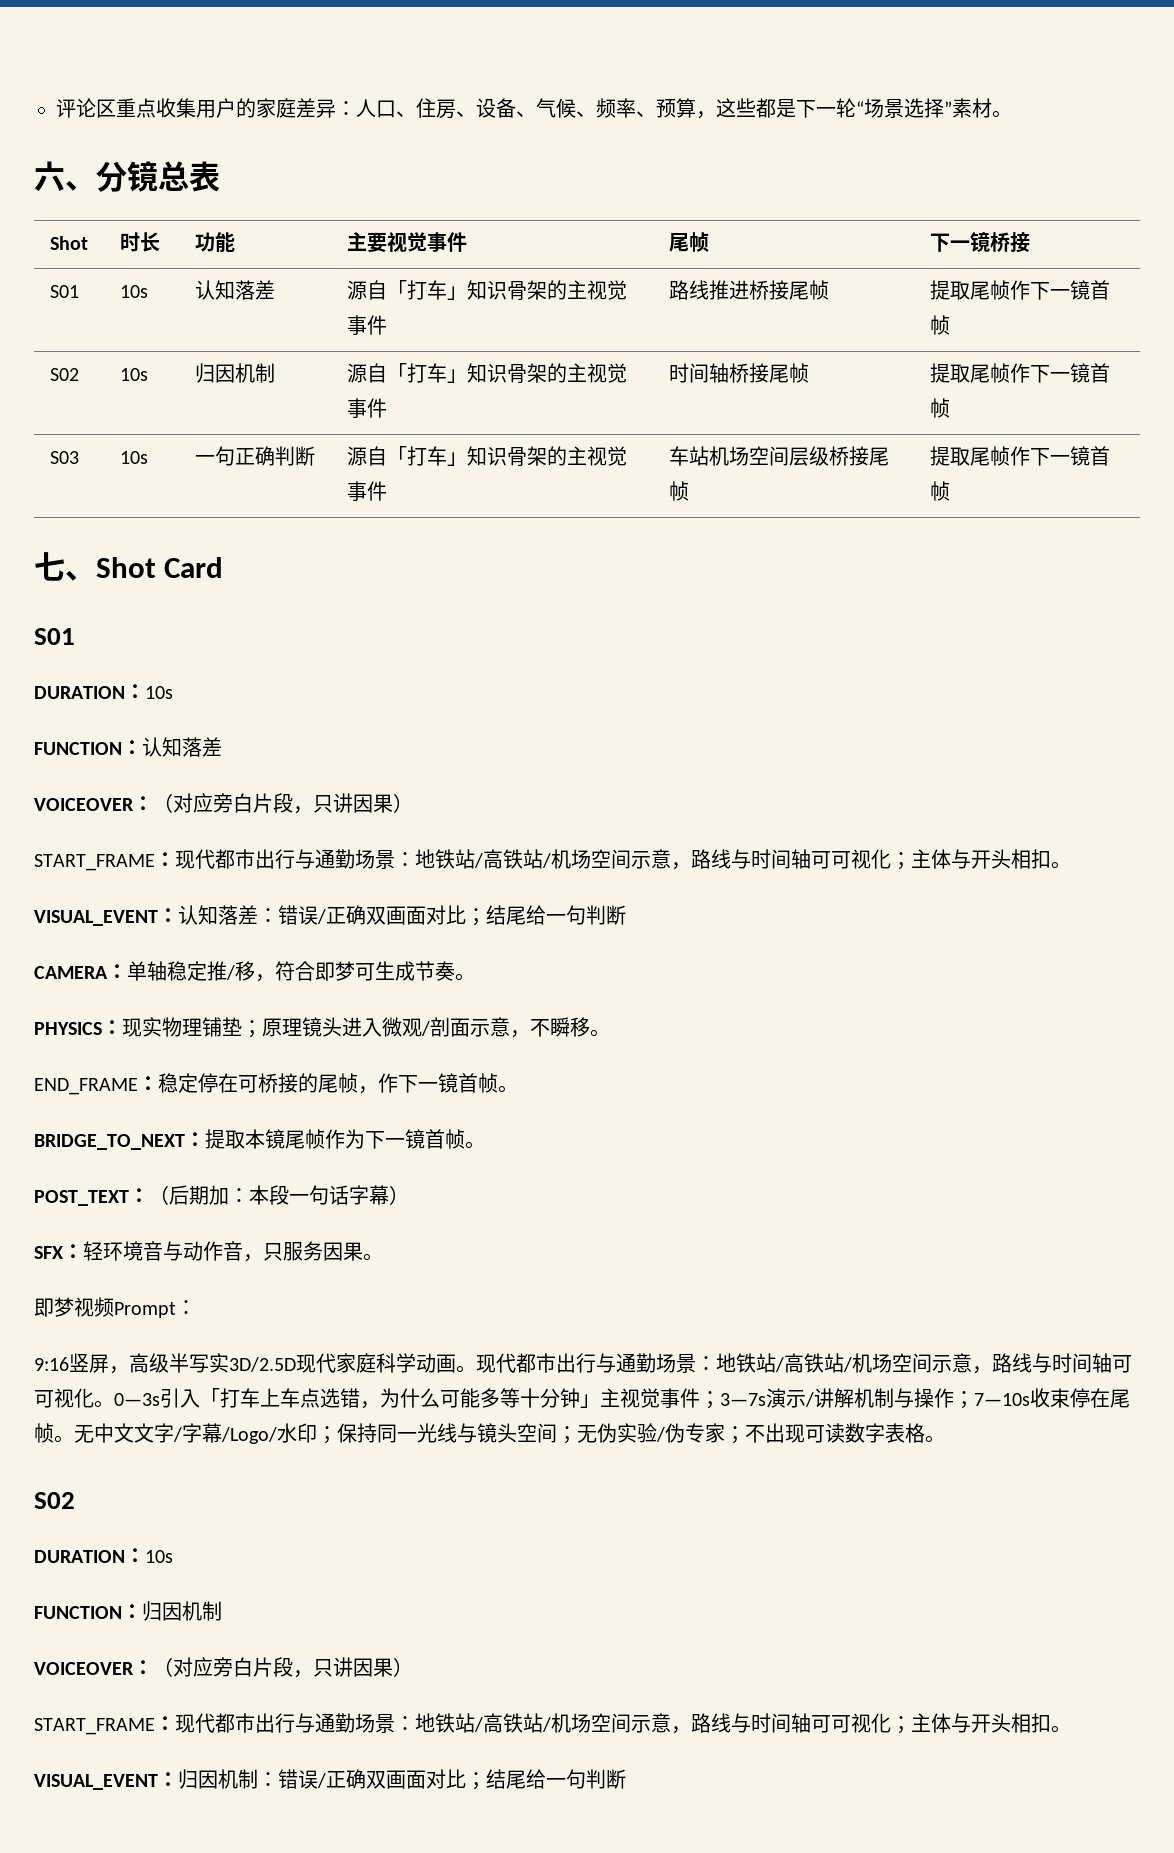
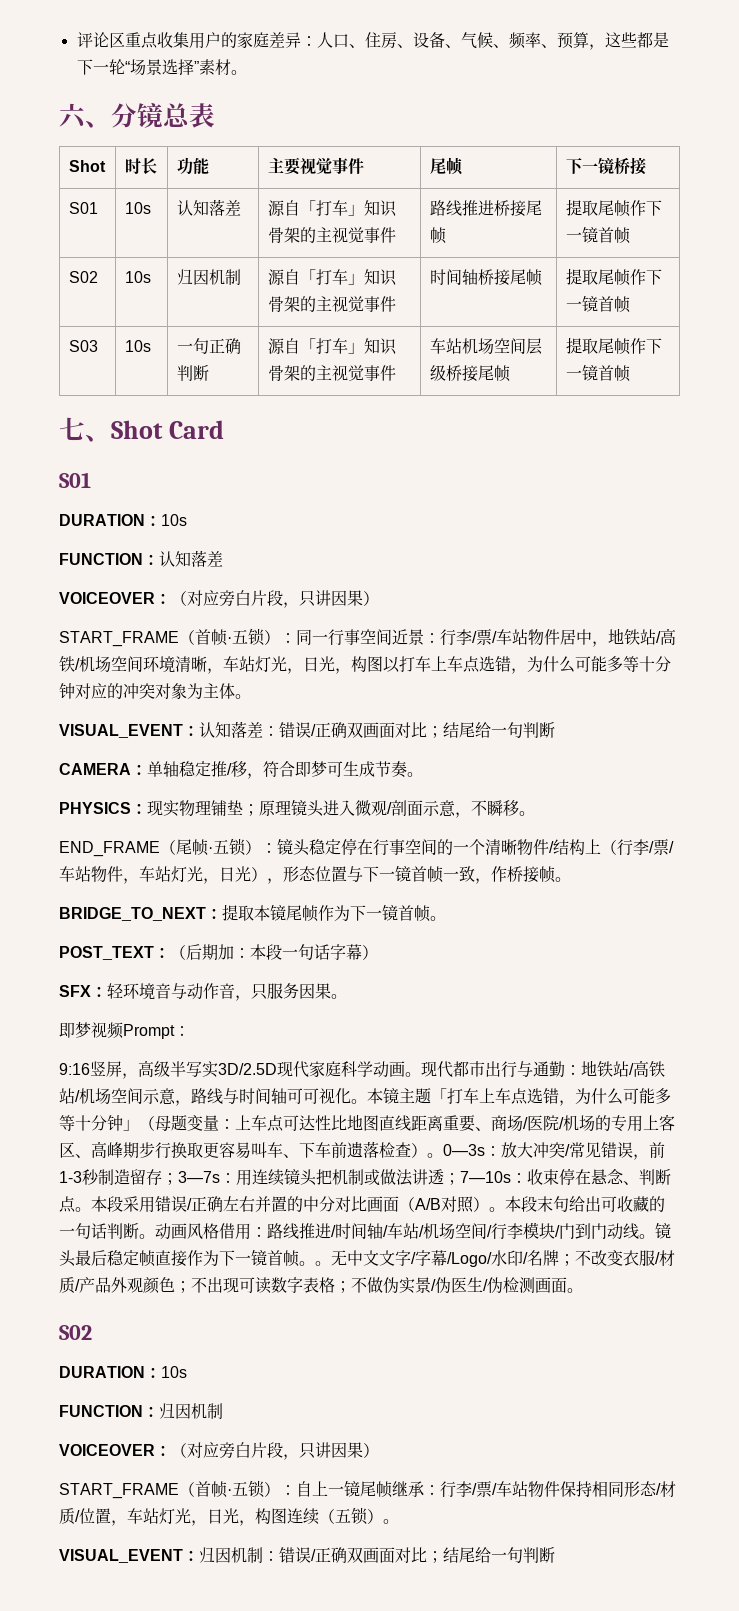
  FUNCTION：认知落差
  VOICEOVER：（对应旁白片段，只讲因果）
- START_FRAME：现代都市出行与通勤场景：地铁站/高铁站/机场空间示意，路线与时间轴可可视化；主体与开头相扣。
+ START_FRAME（首帧·五锁）：同一行事空间近景：行李/票/车站物件居中，地铁站/高铁/机场空间环境清晰，车站灯光，日光，构图以打车上车点选错，为什么可能多等十分钟对应的冲突对象为主体。
- END_FRAME：稳定停在可桥接的尾帧，作下一镜首帧。
+ END_FRAME（尾帧·五锁）：镜头稳定停在行事空间的一个清晰物件/结构上（行李/票/车站物件，车站灯光，日光），形态位置与下一镜首帧一致，作桥接帧。
- 现代都市出行与通勤场景：地铁站/高铁站/机场空间示意，路线与时间轴可可视化。
+ 现代都市出行与通勤：地铁站/高铁站/机场空间示意，路线与时间轴可可视化。
- 0—3s引入「打车上车点选错，为什么可能多等十分钟」主视觉事件；3—7s演示/讲解机制与操作；7—10s收束停在尾帧。
+ 本镜主题「打车上车点选错，为什么可能多等十分钟」（母题变量：上车点可达性比地图直线距离重要、商场/医院/机场的专用上客区、高峰期步行换取更容易叫车、下车前遗落检查）。0—3s：放大冲突/常见错误，前1-3秒制造留存；3—7s：用连续镜头把机制或做法讲透；7—10s：收束停在悬念、判断点。本段采用错误/正确左右并置的中分对比画面（A/B对照）。本段末句给出可收藏的一句话判断。动画风格借用：路线推进/时间轴/车站/机场空间/行李模块/门到门动线。镜头最后稳定帧直接作为下一镜首帧。。
- 无中文文字/字幕/Logo/水印；保持同一光线与镜头空间；无伪实验/伪专家；不出现可读数字表格。
+ 无中文文字/字幕/Logo/水印/名牌；不改变衣服/材质/产品外观颜色；不出现可读数字表格；不做伪实景/伪医生/伪检测画面。
  FUNCTION：归因机制
  VOICEOVER：（对应旁白片段，只讲因果）
- START_FRAME：现代都市出行与通勤场景：地铁站/高铁站/机场空间示意，路线与时间轴可可视化；主体与开头相扣。
+ START_FRAME（首帧·五锁）：自上一镜尾帧继承：行李/票/车站物件保持相同形态/材质/位置，车站灯光，日光，构图连续（五锁）。

